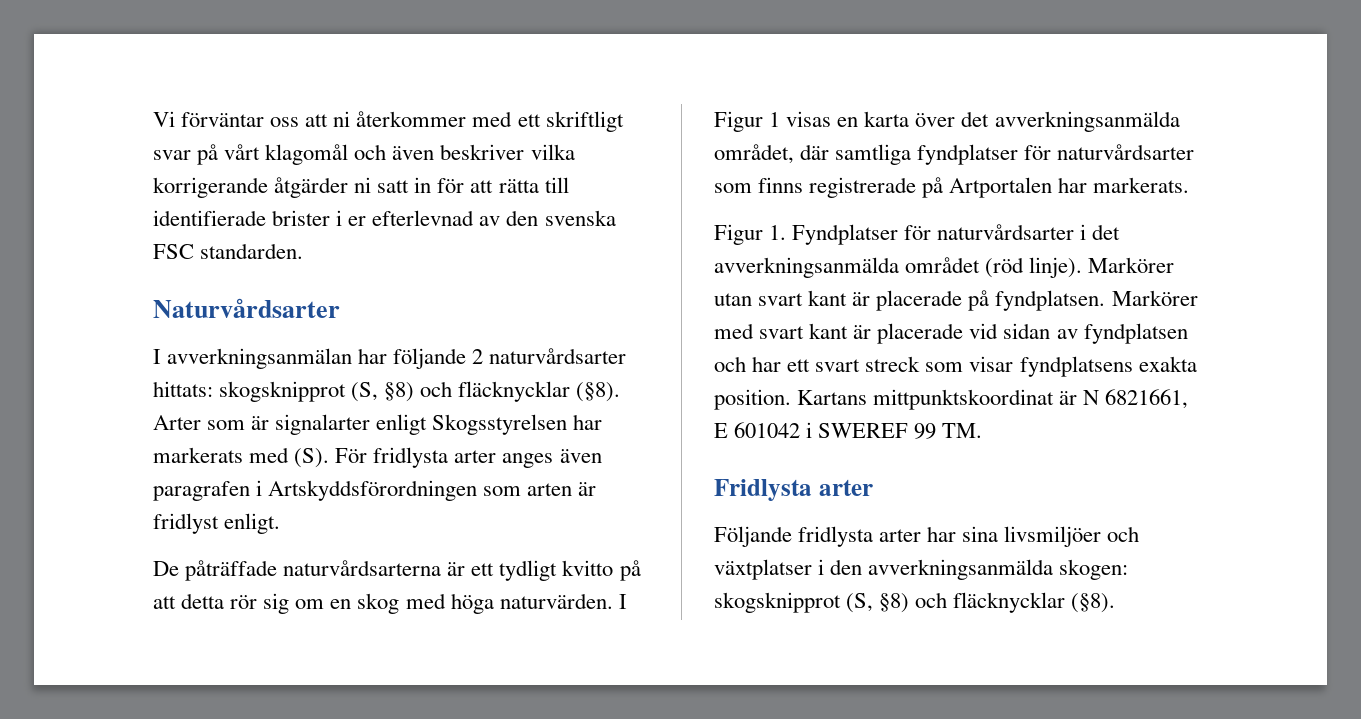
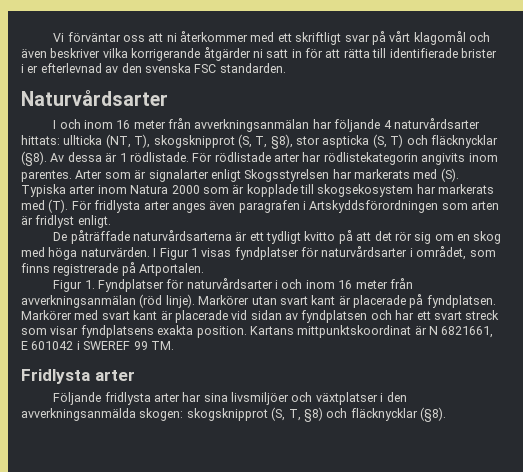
- I avverkningsanmälan har följande 2 naturvårdsarter hittats: skogsknipprot (S, §8) och fläcknycklar (§8).
+ I och inom 16 meter från avverkningsanmälan har följande 4 naturvårdsarter hittats: ullticka (NT, T), skogsknipprot (S, T, §8), stor aspticka (S, T) och fläcknycklar (§8). Av dessa är 1 rödlistade. För rödlistade arter har rödlistekategorin angivits inom parentes.
- Arter som är signalarter enligt Skogsstyrelsen har markerats med (S). För fridlysta arter anges även paragrafen i Artskyddsförordningen som arten är fridlyst enligt.
+ Arter som är signalarter enligt Skogsstyrelsen har markerats med (S). Typiska arter inom Natura 2000 som är kopplade till skogsekosystem har markerats med (T). För fridlysta arter anges även paragrafen i Artskyddsförordningen som arten är fridlyst enligt.
- De påträffade naturvårdsarterna är ett tydligt kvitto på att detta rör sig om en skog med höga naturvärden.
+ De påträffade naturvårdsarterna är ett tydligt kvitto på att det rör sig om en skog med höga naturvärden.
- I Figur 1 visas en karta över det avverkningsanmälda området, där samtliga fyndplatser för naturvårdsarter som finns registrerade på Artportalen har markerats.
+ I Figur 1 visas fyndplatser för naturvårdsarter i området, som finns registrerade på Artportalen.
- Figur 1. Fyndplatser för naturvårdsarter i det avverkningsanmälda området (röd linje).
+ Figur 1. Fyndplatser för naturvårdsarter i och inom 16 meter från avverkningsanmälan (röd linje).
- Följande fridlysta arter har sina livsmiljöer och växtplatser i den avverkningsanmälda skogen: skogsknipprot (S, §8) och fläcknycklar (§8).
+ Följande fridlysta arter har sina livsmiljöer och växtplatser i den avverkningsanmälda skogen: skogsknipprot (S, T, §8) och fläcknycklar (§8).

